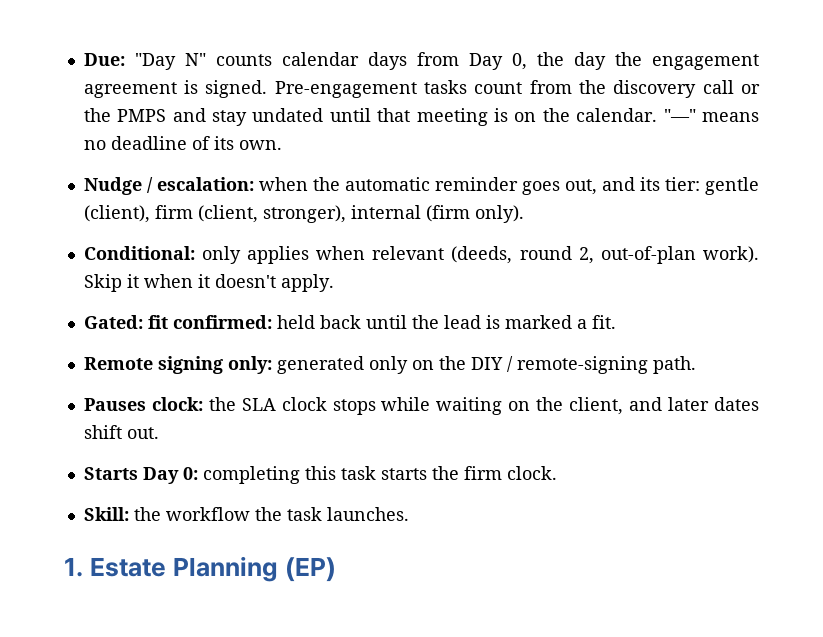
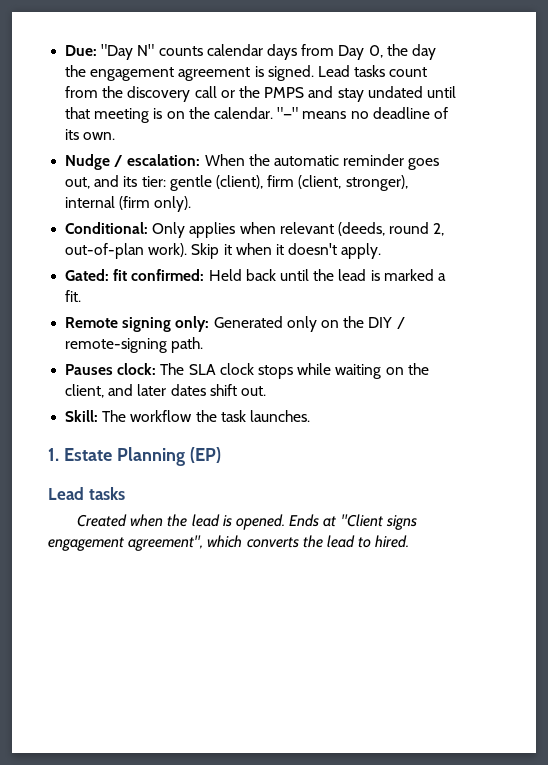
- Pre-engagement tasks count from the discovery call or the PMPS and stay undated until that meeting is on the calendar.
+ Lead tasks count from the discovery call or the PMPS and stay undated until that meeting is on the calendar.
- Nudge / escalation: when the automatic reminder goes out, and its tier: gentle (client), firm (client, stronger), internal (firm only).
+ Nudge / escalation: When the automatic reminder goes out, and its tier: gentle (client), firm (client, stronger), internal (firm only).
- Conditional: only applies when relevant (deeds, round 2, out-of-plan work).
+ Conditional: Only applies when relevant (deeds, round 2, out-of-plan work).
- Gated: fit confirmed: held back until the lead is marked a fit.
+ Gated: fit confirmed: Held back until the lead is marked a fit.
- Remote signing only: generated only on the DIY / remote-signing path.
+ Remote signing only: Generated only on the DIY / remote-signing path.
- Pauses clock: the SLA clock stops while waiting on the client, and later dates shift out.
+ Pauses clock: The SLA clock stops while waiting on the client, and later dates shift out.
- Starts Day 0: completing this task starts the firm clock.
- Skill: the workflow the task launches.
+ Skill: The workflow the task launches.
  1. Estate Planning (EP)
+ Lead tasks
+ Created when the lead is opened. Ends at "Client signs engagement agreement", which converts the lead to hired.

